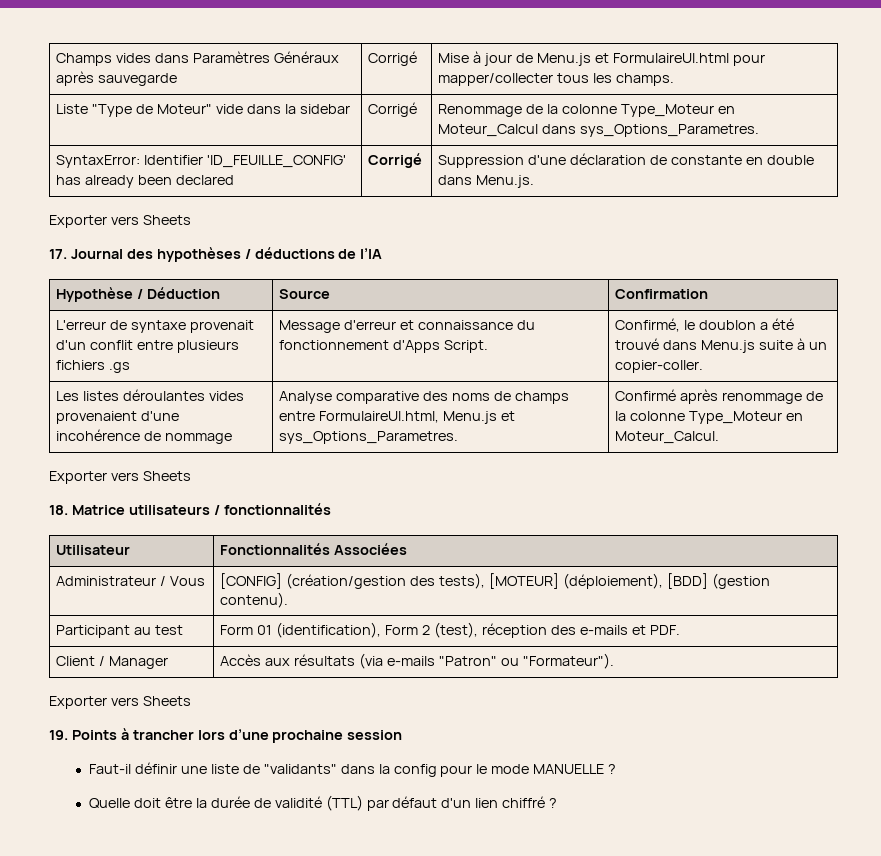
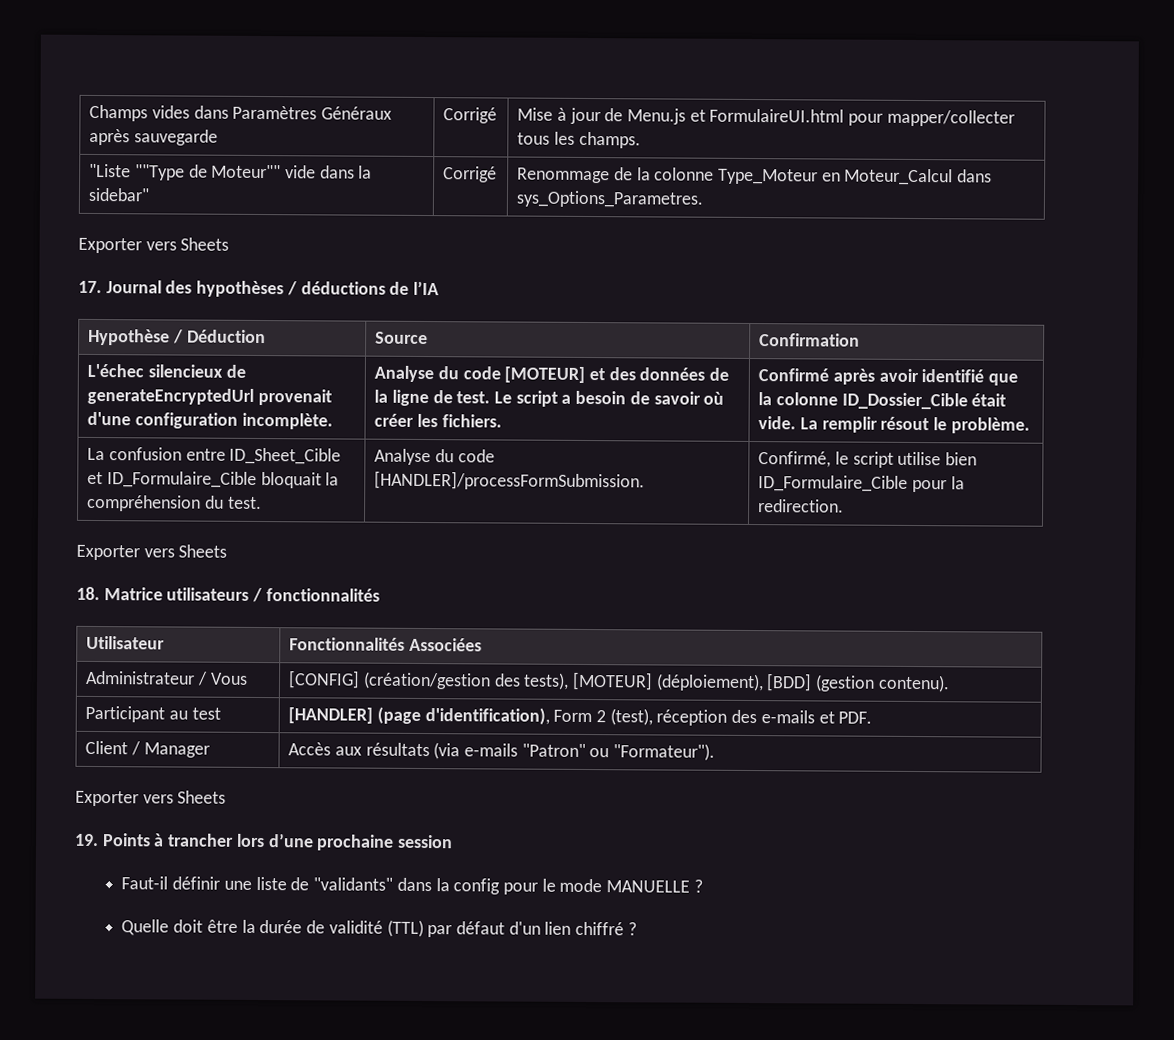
- Liste "Type de Moteur" vide dans la sidebar | Corrigé | Renommage de la colonne Type_Moteur en Moteur_Calcul dans sys_Options_Parametres.
+ "Liste ""Type de Moteur"" vide dans la sidebar" | Corrigé | Renommage de la colonne Type_Moteur en Moteur_Calcul dans sys_Options_Parametres.
- SyntaxError: Identifier 'ID_FEUILLE_CONFIG' has already been declared | Corrigé | Suppression d'une déclaration de constante en double dans Menu.js.
- L'erreur de syntaxe provenait d'un conflit entre plusieurs fichiers .gs | Message d'erreur et connaissance du fonctionnement d'Apps Script. | Confirmé, le doublon a été trouvé dans Menu.js suite à un copier-coller.
- Les listes déroulantes vides provenaient d'une incohérence de nommage | Analyse comparative des noms de champs entre FormulaireUI.html, Menu.js et sys_Options_Parametres. | Confirmé après renommage de la colonne Type_Moteur en Moteur_Calcul.
+ L'échec silencieux de generateEncryptedUrl provenait d'une configuration incomplète. | Analyse du code [MOTEUR] et des données de la ligne de test. Le script a besoin de savoir où créer les fichiers. | Confirmé après avoir identifié que la colonne ID_Dossier_Cible était vide. La remplir résout le problème.
+ La confusion entre ID_Sheet_Cible et ID_Formulaire_Cible bloquait la compréhension du test. | Analyse du code [HANDLER]/processFormSubmission. | Confirmé, le script utilise bien ID_Formulaire_Cible pour la redirection.
- Participant au test | Form 01 (identification), Form 2 (test), réception des e-mails et PDF.
+ Participant au test | [HANDLER] (page d'identification), Form 2 (test), réception des e-mails et PDF.

